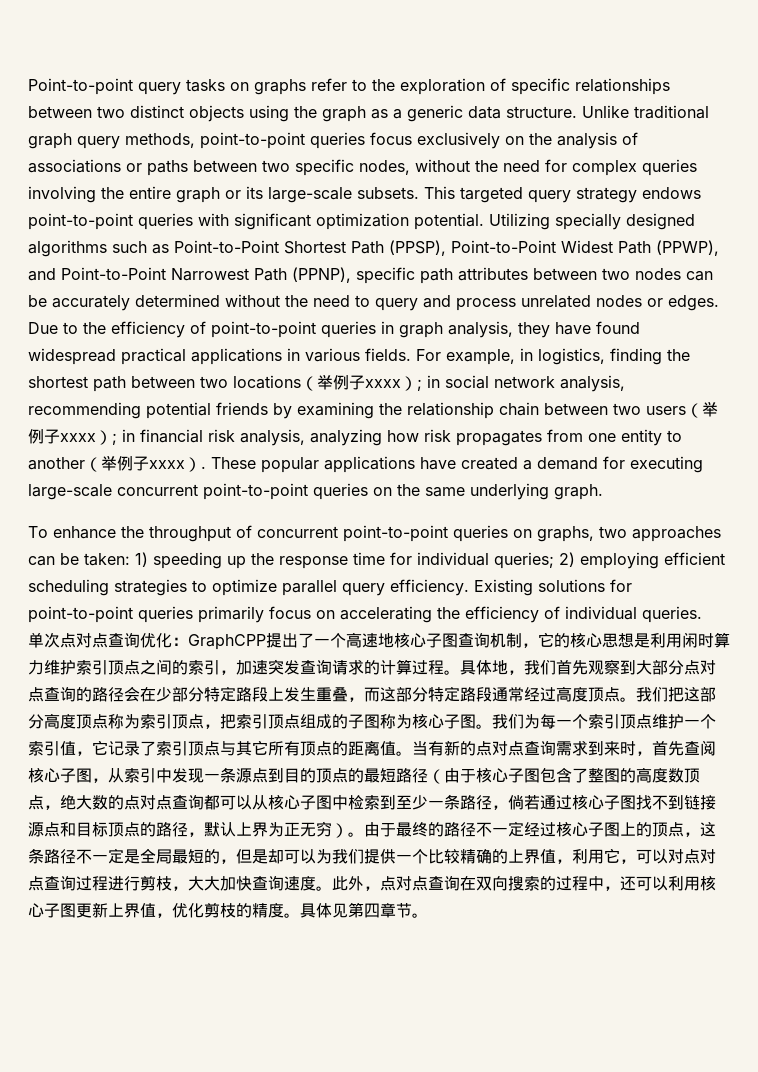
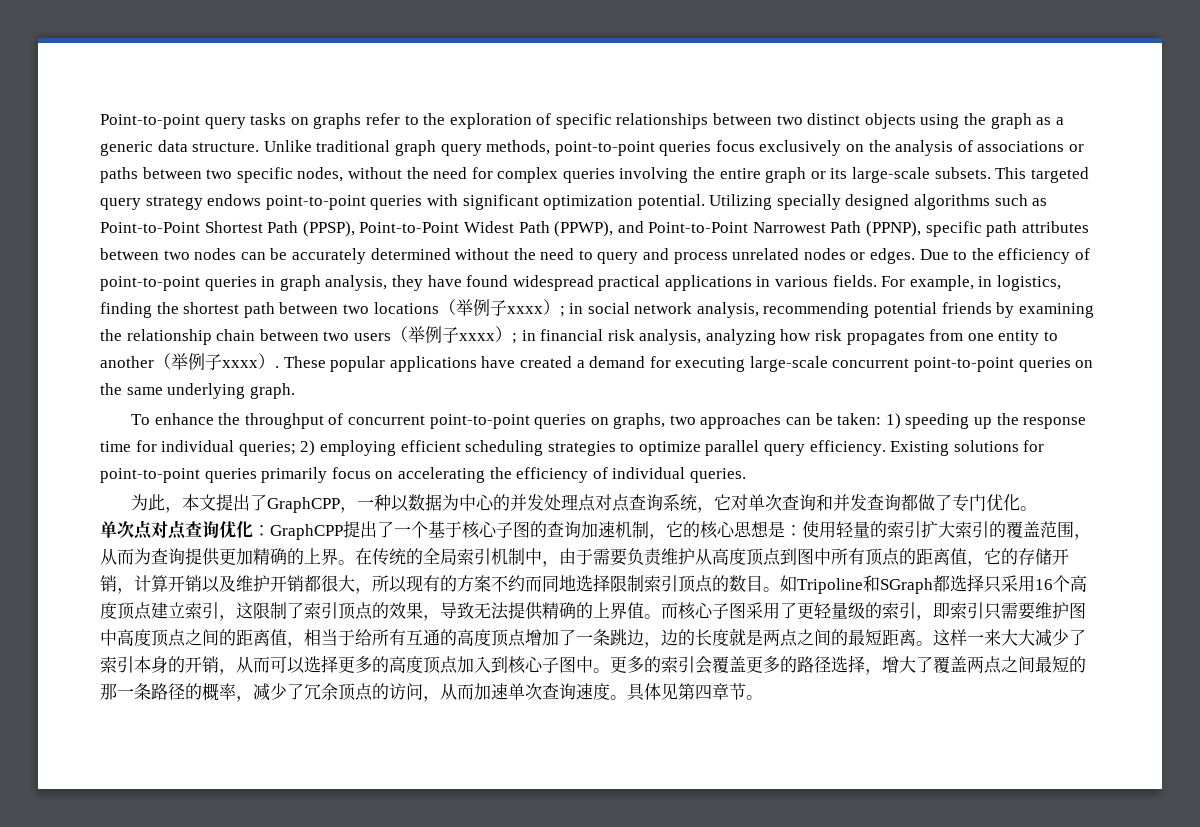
+ 为此，本文提出了GraphCPP，一种以数据为中心的并发处理点对点查询系统，它对单次查询和并发查询都做了专门优化。
- 单次点对点查询优化：GraphCPP提出了一个高速地核心子图查询机制，它的核心思想是利用闲时算力维护索引顶点之间的索引，加速突发查询请求的计算过程。具体地，我们首先观察到大部分点对点查询的路径会在少部分特定路段上发生重叠，而这部分特定路段通常经过高度顶点。我们把这部分高度顶点称为索引顶点，把索引顶点组成的子图称为核心子图。我们为每一个索引顶点维护一个索引值，它记录了索引顶点与其它所有顶点的距离值。当有新的点对点查询需求到来时，首先查阅核心子图，从索引中发现一条源点到目的顶点的最短路径（由于核心子图包含了整图的高度数顶点，绝大数的点对点查询都可以从核心子图中检索到至少一条路径，倘若通过核心子图找不到链接源点和目标顶点的路径，默认上界为正无穷）。由于最终的路径不一定经过核心子图上的顶点，这条路径不一定是全局最短的，但是却可以为我们提供一个比较精确的上界值，利用它，可以对点对点查询过程进行剪枝，大大加快查询速度。此外，点对点查询在双向搜索的过程中，还可以利用核心子图更新上界值，优化剪枝的精度。
+ 单次点对点查询优化：GraphCPP提出了一个基于核心子图的查询加速机制，它的核心思想是：使用轻量的索引扩大索引的覆盖范围，从而为查询提供更加精确的上界。在传统的全局索引机制中，由于需要负责维护从高度顶点到图中所有顶点的距离值，它的存储开销，计算开销以及维护开销都很大，所以现有的方案不约而同地选择限制索引顶点的数目。如Tripoline和SGraph都选择只采用16个高度顶点建立索引，这限制了索引顶点的效果，导致无法提供精确的上界值。而核心子图采用了更轻量级的索引，即索引只需要维护图中高度顶点之间的距离值，相当于给所有互通的高度顶点增加了一条跳边，边的长度就是两点之间的最短距离。这样一来大大减少了索引本身的开销，从而可以选择更多的高度顶点加入到核心子图中。更多的索引会覆盖更多的路径选择，增大了覆盖两点之间最短的那一条路径的概率，减少了冗余顶点的访问，从而加速单次查询速度。

